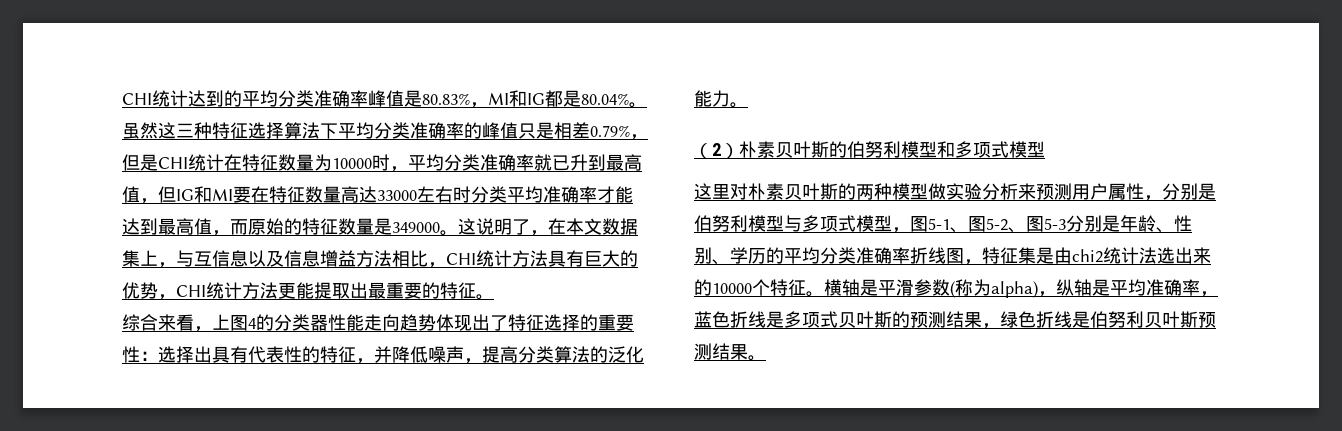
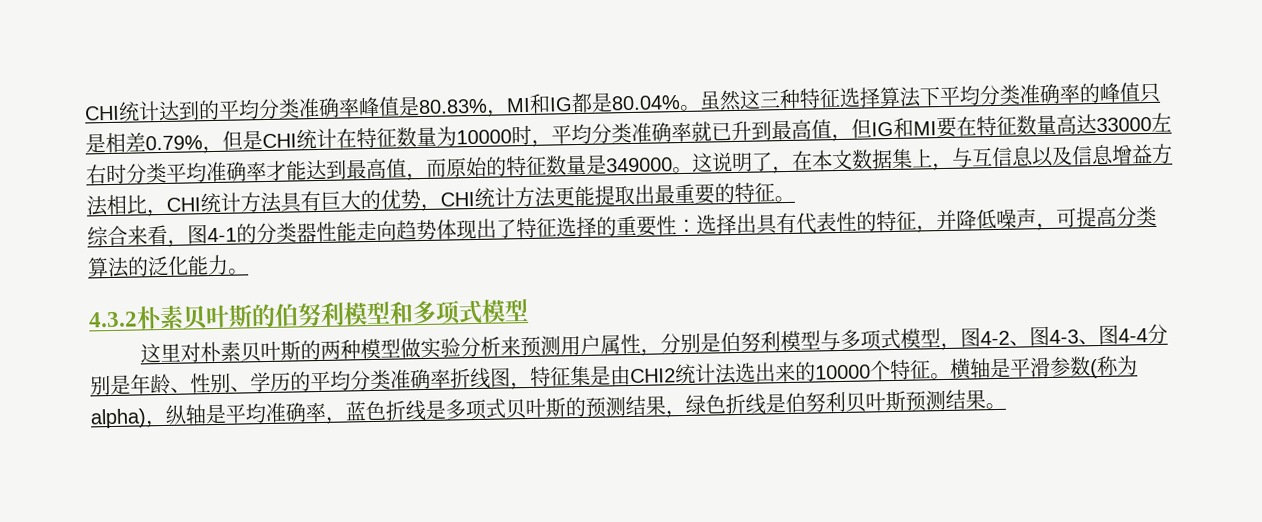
- 综合来看，上图4的分类器性能走向趋势体现出了特征选择的重要性：选择出具有代表性的特征，并降低噪声，提高分类算法的泛化能力。
+ 综合来看，图4-1的分类器性能走向趋势体现出了特征选择的重要性：选择出具有代表性的特征，并降低噪声，可提高分类算法的泛化能力。
- （2）朴素贝叶斯的伯努利模型和多项式模型
+ 4.3.2朴素贝叶斯的伯努利模型和多项式模型
- 这里对朴素贝叶斯的两种模型做实验分析来预测用户属性，分别是伯努利模型与多项式模型，图5-1、图5-2、图5-3分别是年龄、性别、学历的平均分类准确率折线图，特征集是由chi2统计法选出来的10000个特征。
+ 这里对朴素贝叶斯的两种模型做实验分析来预测用户属性，分别是伯努利模型与多项式模型，图4-2、图4-3、图4-4分别是年龄、性别、学历的平均分类准确率折线图，特征集是由CHI2统计法选出来的10000个特征。

